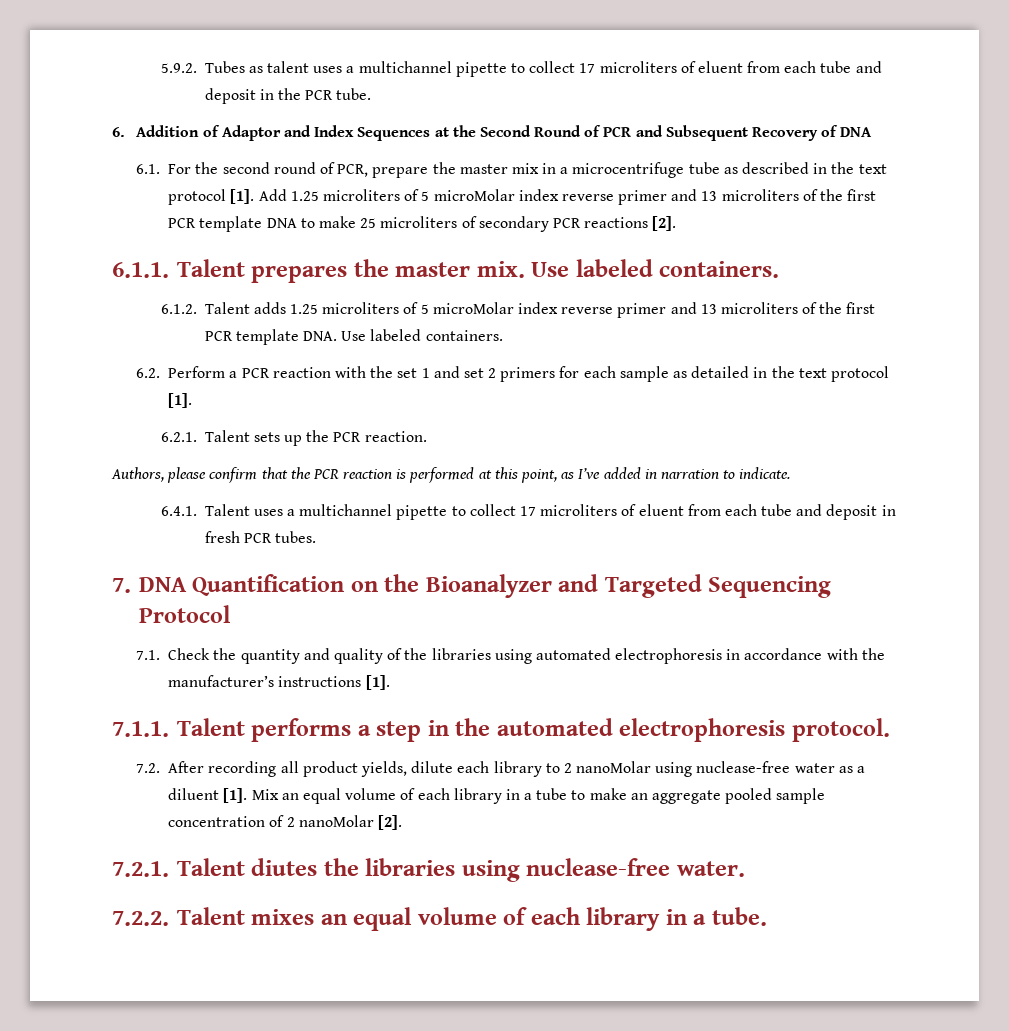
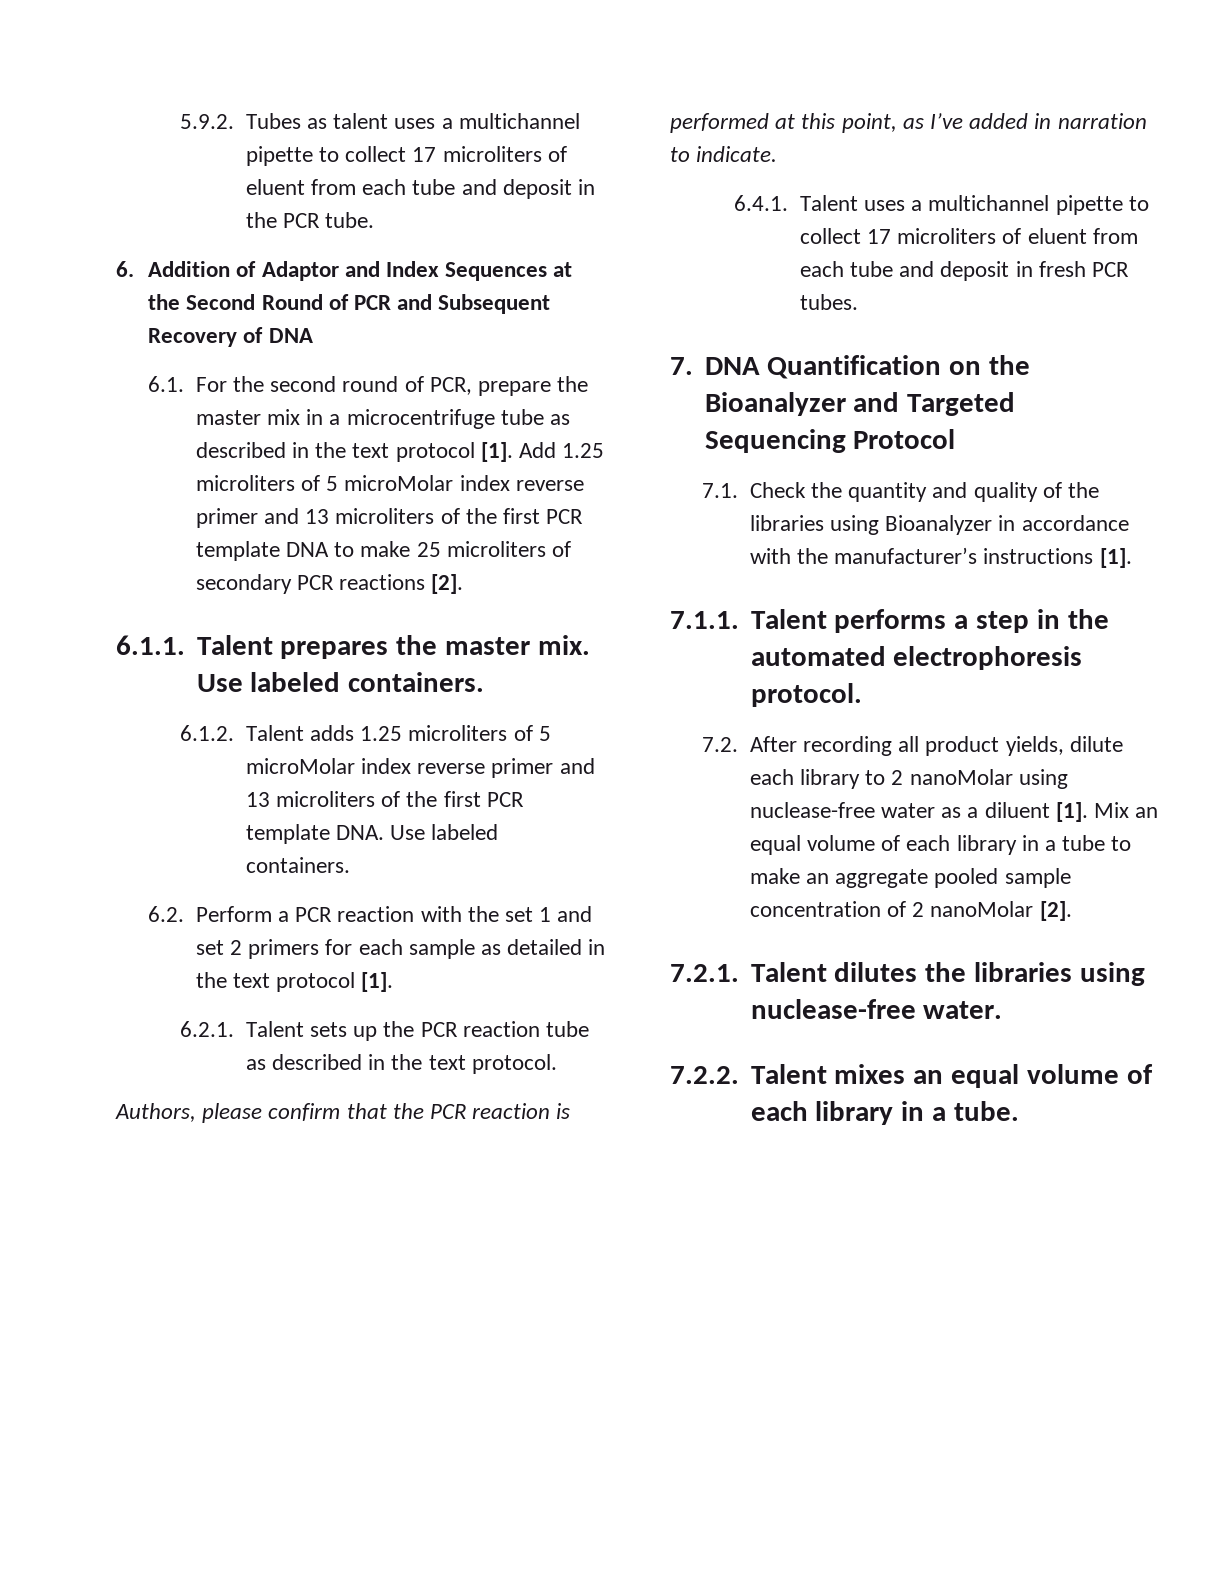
- 6.2.1. Talent sets up the PCR reaction.
+ 6.2.1. Talent sets up the PCR reaction tube as described in the text protocol.
- 7.1. Check the quantity and quality of the libraries using automated electrophoresis in accordance with the manufacturer’s instructions [1].
+ 7.1. Check the quantity and quality of the libraries using Bioanalyzer in accordance with the manufacturer’s instructions [1].
- 7.2.1. Talent diutes the libraries using nuclease-free water.
+ 7.2.1. Talent dilutes the libraries using nuclease-free water.

